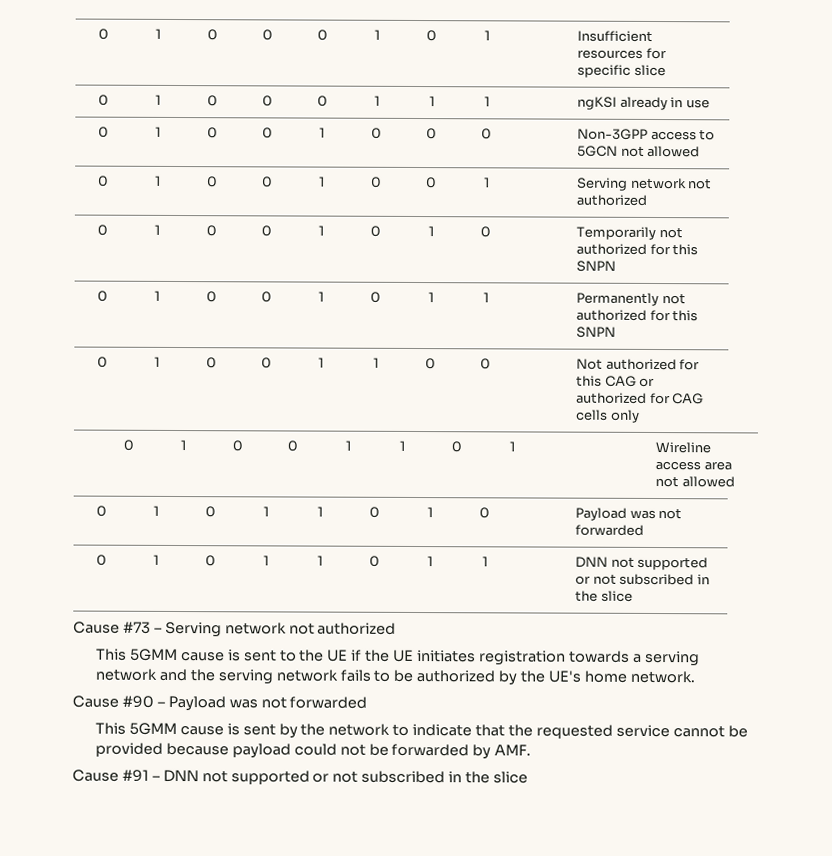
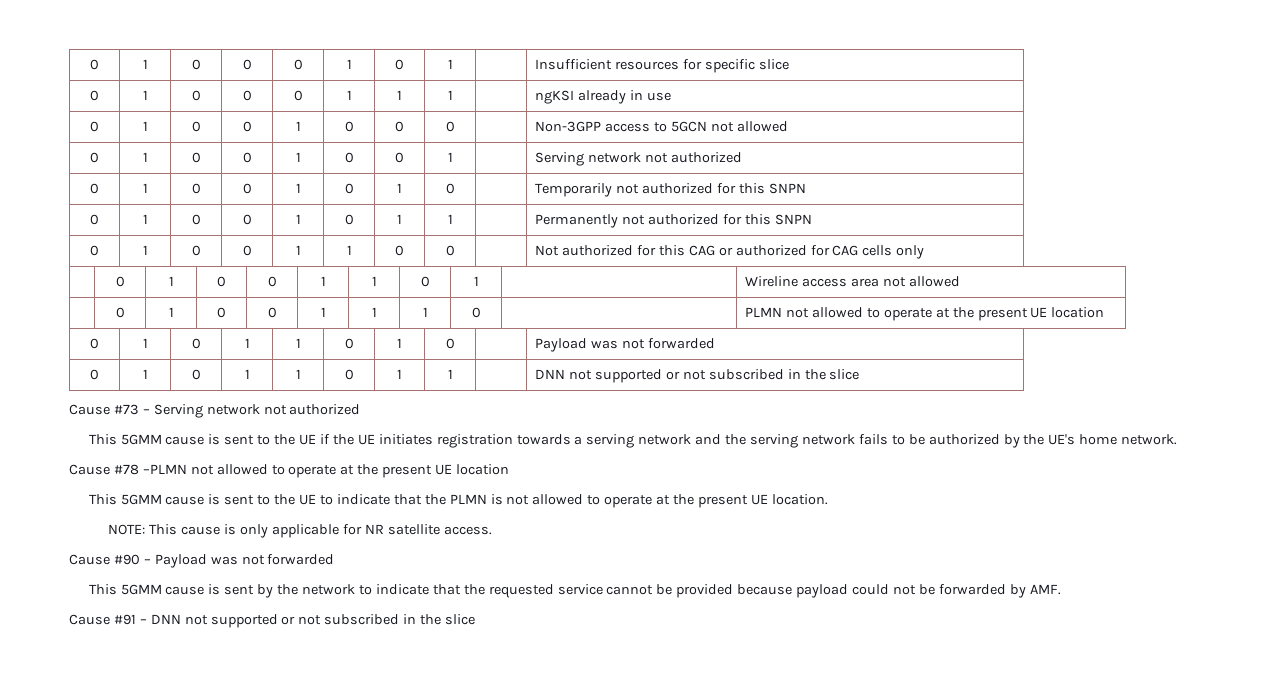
+ | 0 | 1 | 0 | 0 | 1 | 1 | 1 | 0 | | PLMN not allowed to operate at the present UE location
+ Cause #78 –PLMN not allowed to operate at the present UE location
+ This 5GMM cause is sent to the UE to indicate that the PLMN is not allowed to operate at the present UE location.
+ NOTE: This cause is only applicable for NR satellite access.

